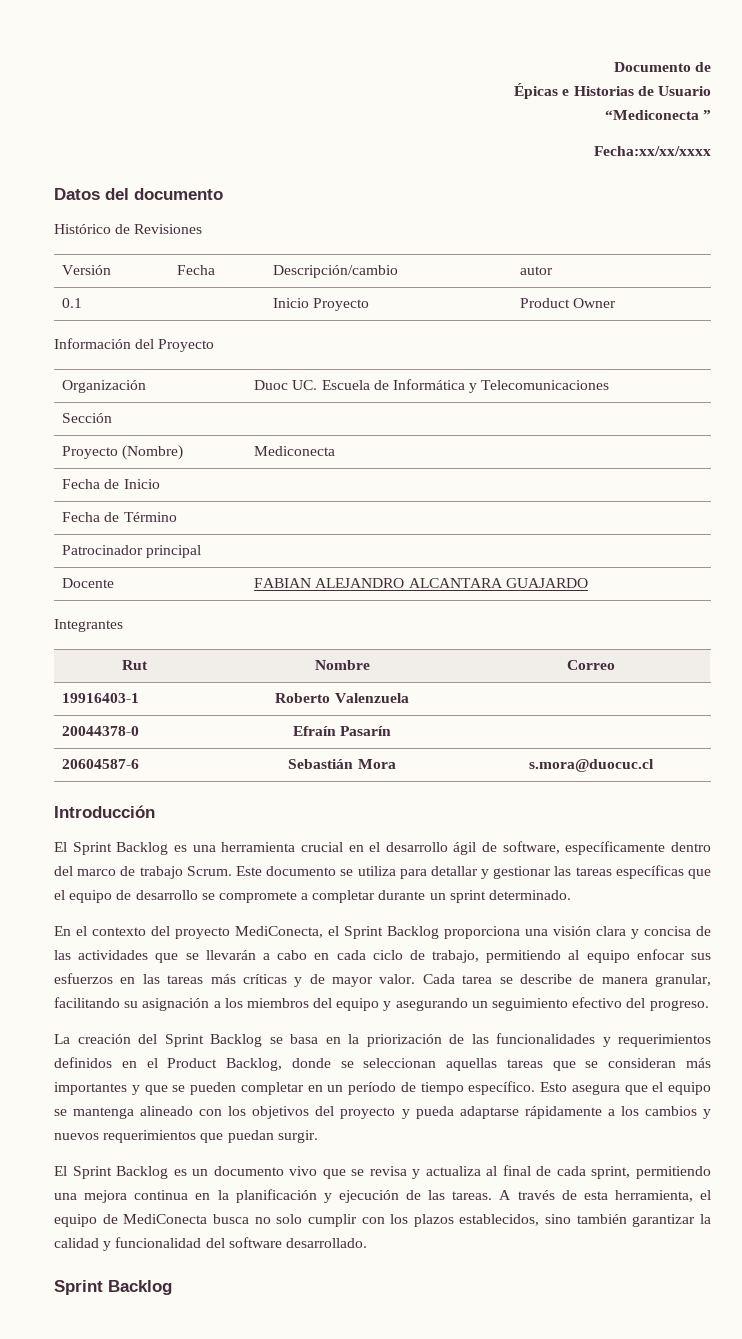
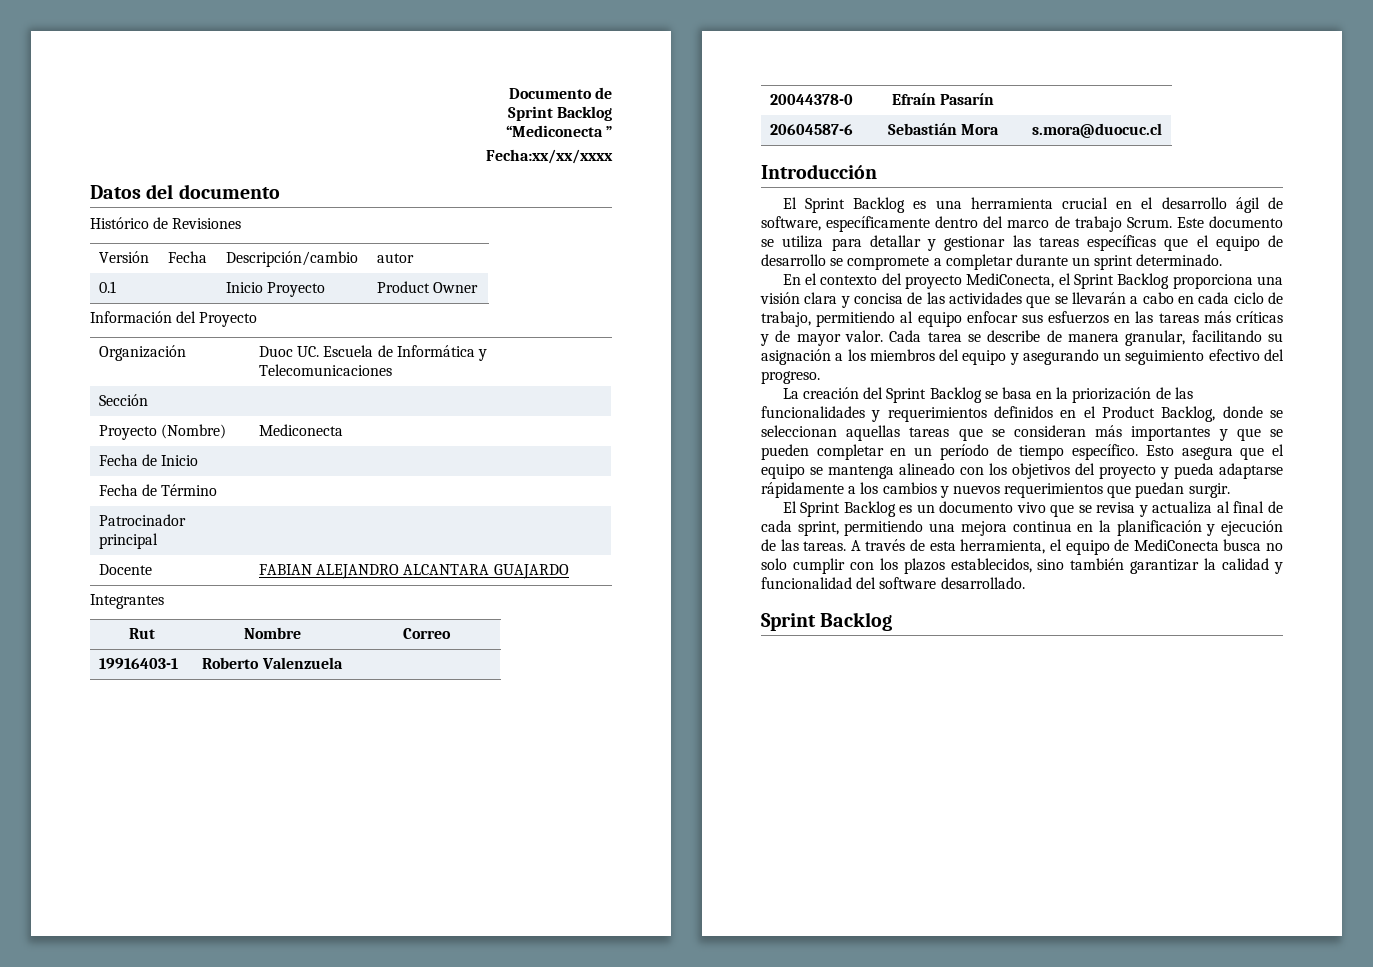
  Documento de
- Épicas e Historias de Usuario
+ Sprint Backlog

